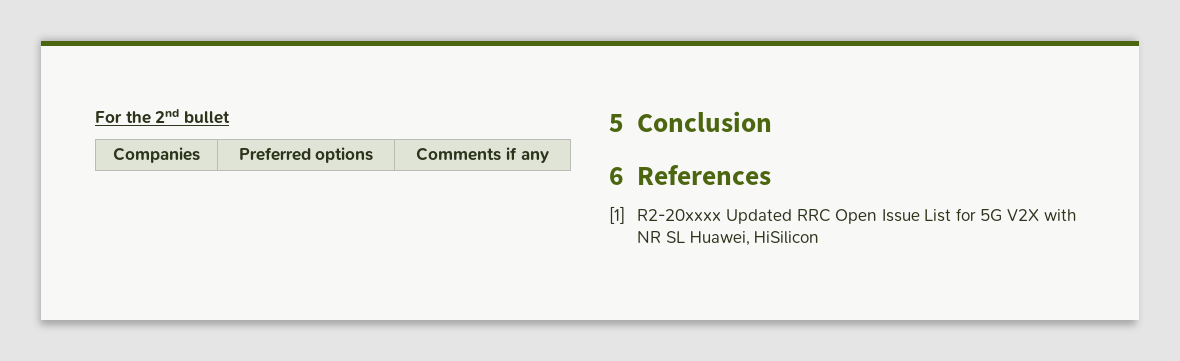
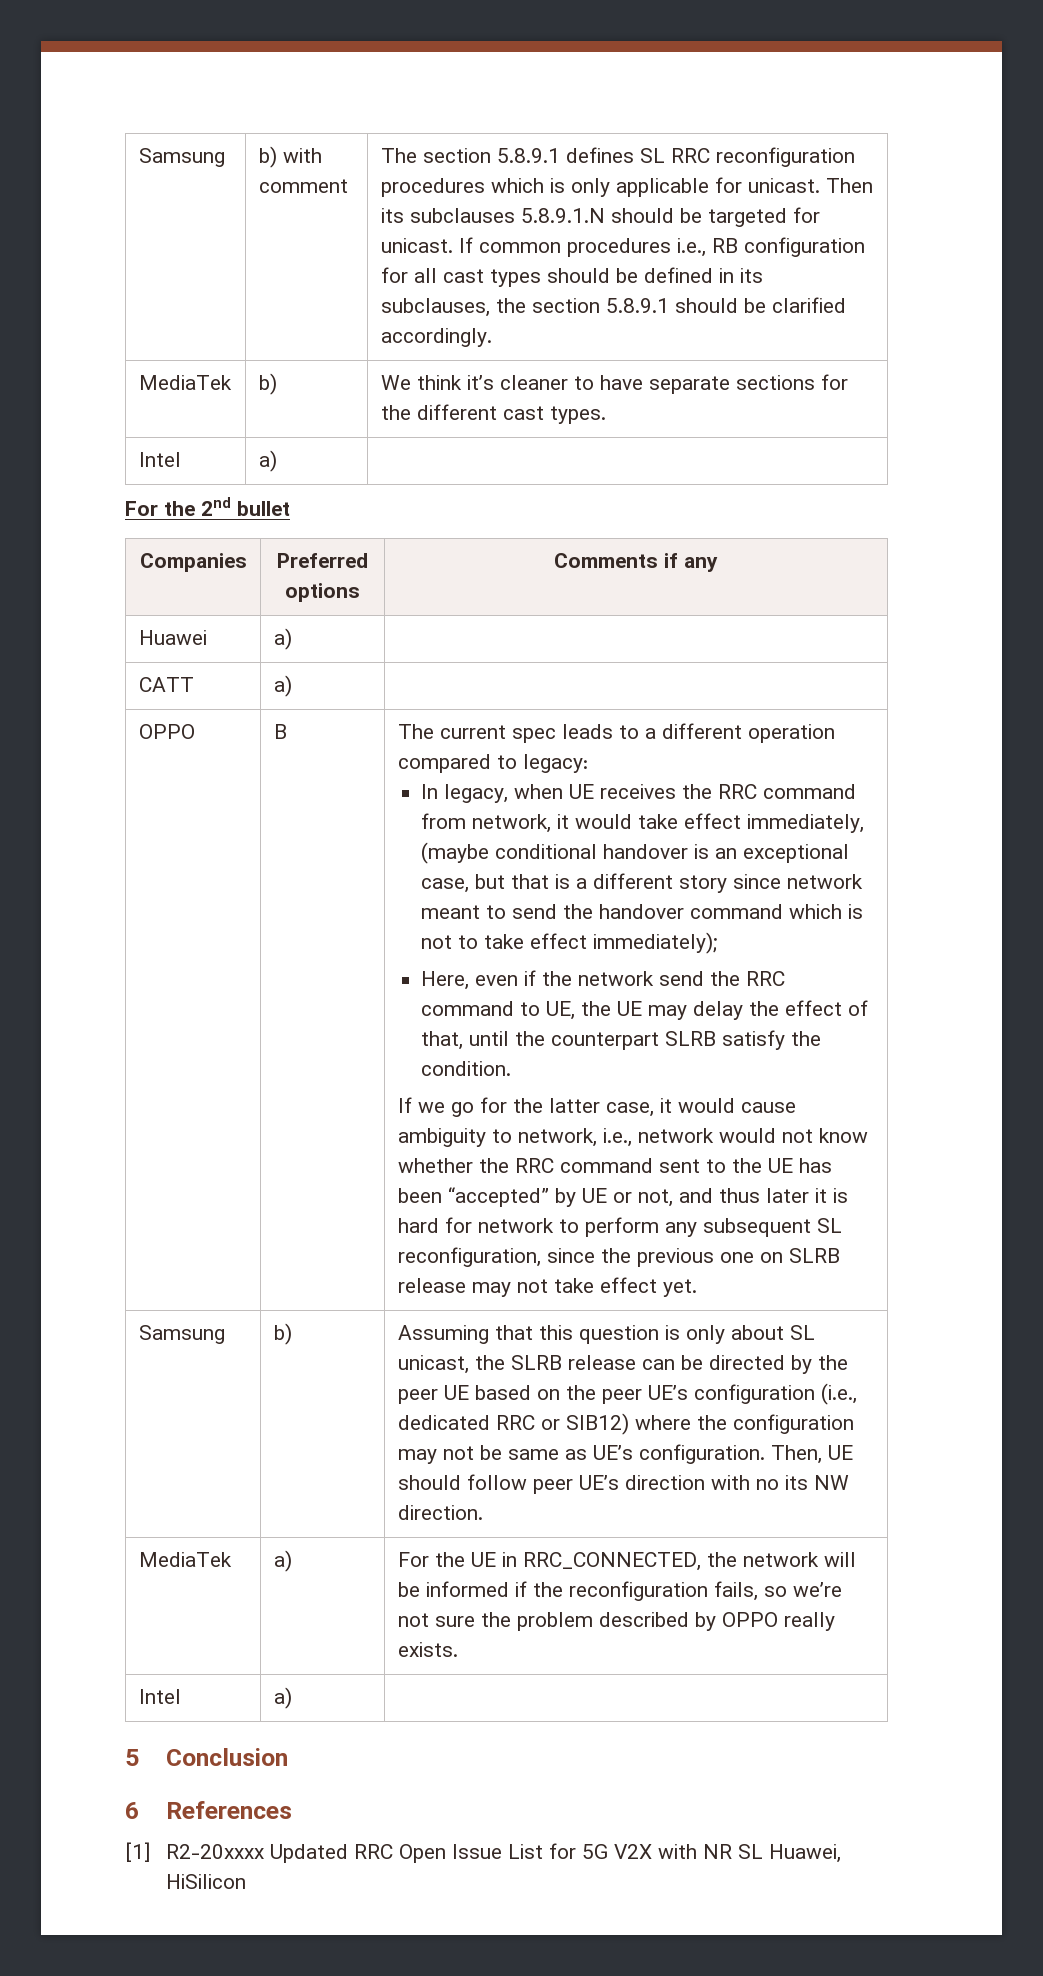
+ Samsung | b) with comment | The section 5.8.9.1 defines SL RRC reconfiguration procedures which is only applicable for unicast. Then its subclauses 5.8.9.1.N should be targeted for unicast. If common procedures i.e., RB configuration for all cast types should be defined in its subclauses, the section 5.8.9.1 should be clarified accordingly.
+ MediaTek | b) | We think it’s cleaner to have separate sections for the different cast types.
+ Intel | a) |
+ Huawei | a) |
+ CATT | a) |
+ OPPO | B | The current spec leads to a different operation compared to legacy:
+ In legacy, when UE receives the RRC command from network, it would take effect immediately, (maybe conditional handover is an exceptional case, but that is a different story since network meant to send the handover command which is not to take effect immediately);
+ Here, even if the network send the RRC command to UE, the UE may delay the effect of that, until the counterpart SLRB satisfy the condition.
+ If we go for the latter case, it would cause ambiguity to network, i.e., network would not know whether the RRC command sent to the UE has been “accepted” by UE or not, and thus later it is hard for network to perform any subsequent SL reconfiguration, since the previous one on SLRB release may not take effect yet.
+ Samsung | b) | Assuming that this question is only about SL unicast, the SLRB release can be directed by the peer UE based on the peer UE’s configuration (i.e., dedicated RRC or SIB12) where the configuration may not be same as UE’s configuration. Then, UE should follow peer UE’s direction with no its NW direction.
+ MediaTek | a) | For the UE in RRC_CONNECTED, the network will be informed if the reconfiguration fails, so we’re not sure the problem described by OPPO really exists.
+ Intel | a) |

